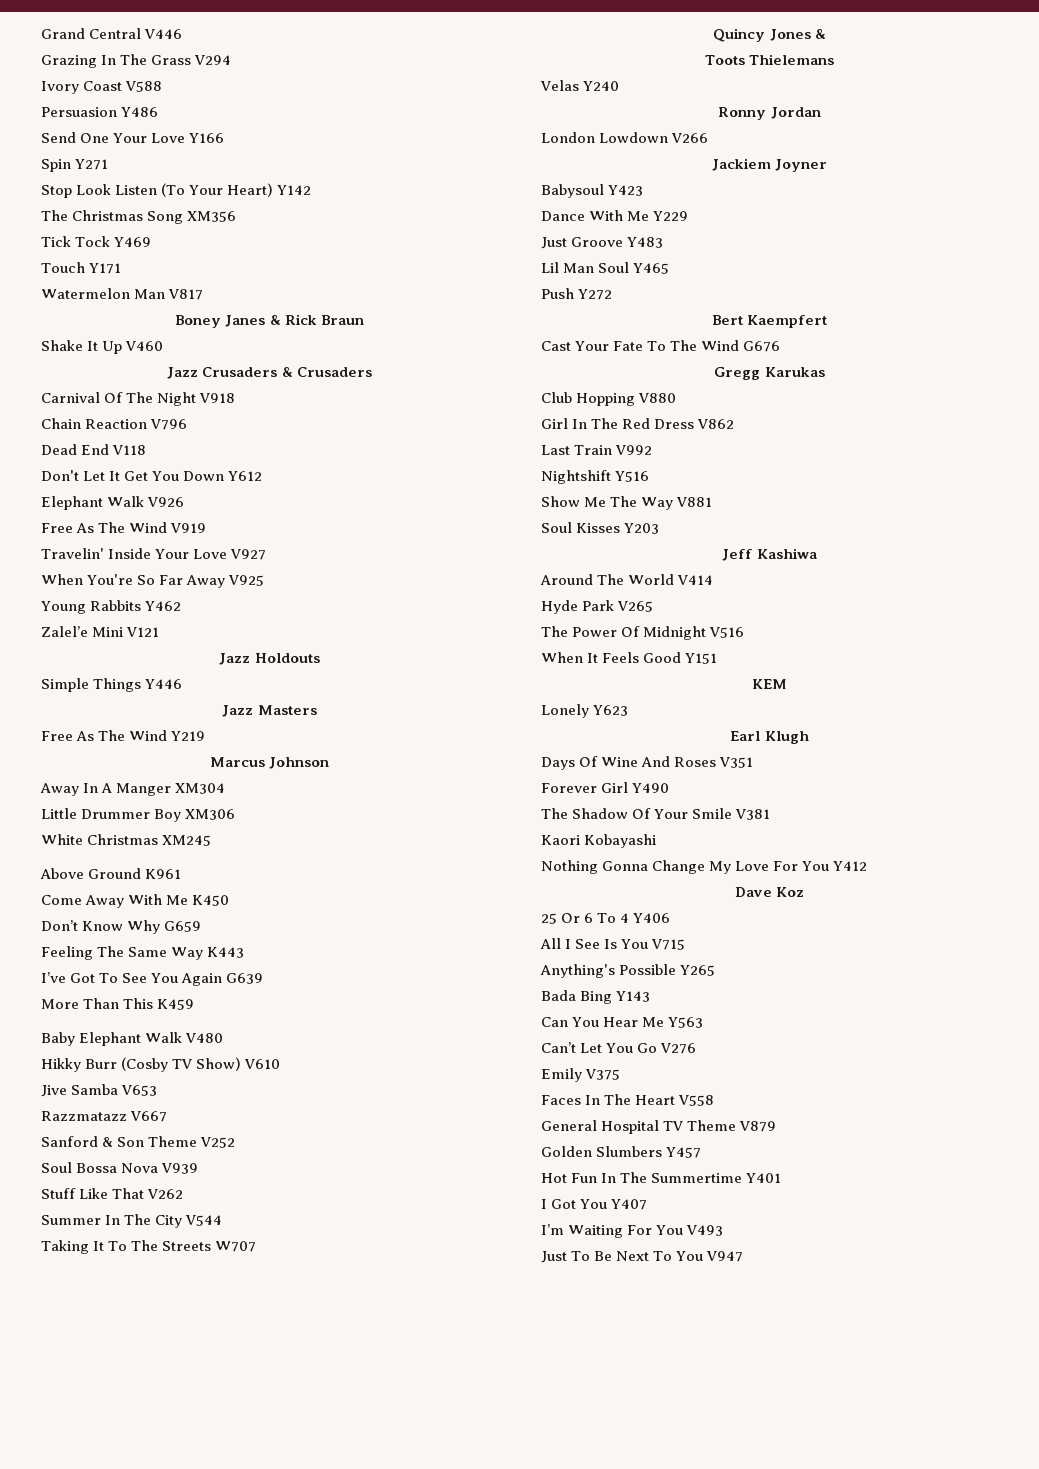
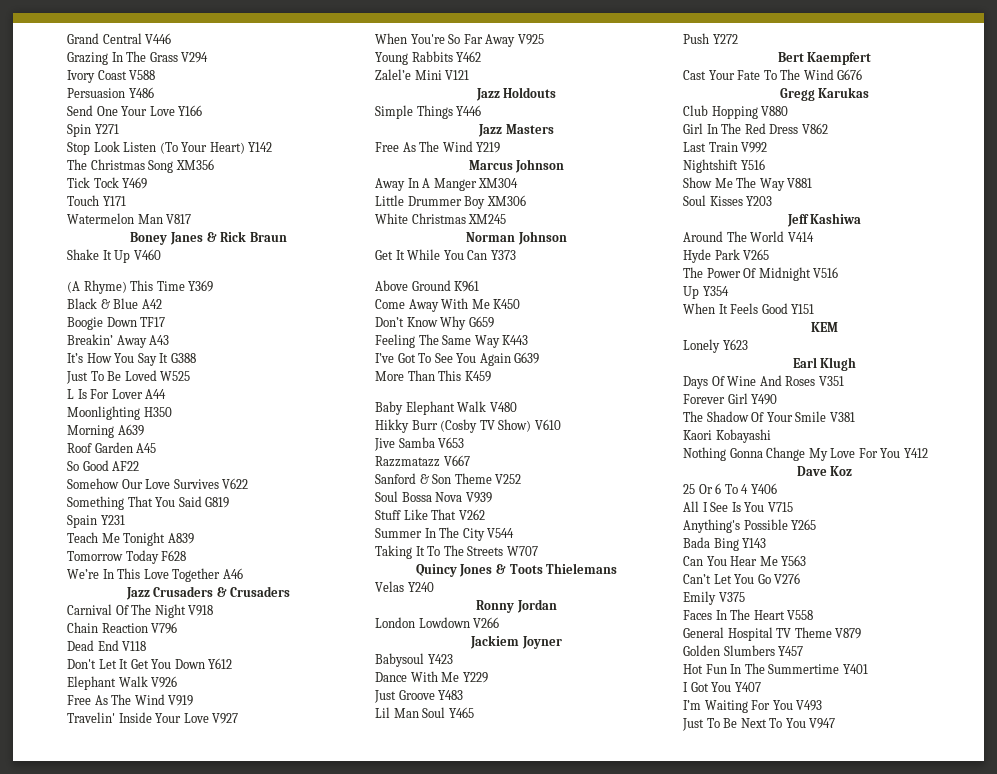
+ (A Rhyme) This Time Y369
+ Black & Blue A42
+ Boogie Down TF17
+ Breakin’ Away A43
+ It’s How You Say It G388
+ Just To Be Loved W525
+ L Is For Lover A44
+ Moonlighting H350
+ Morning A639
+ Roof Garden A45
+ So Good AF22
+ Somehow Our Love Survives V622
+ Something That You Said G819
+ Spain Y231
+ Teach Me Tonight A839
+ Tomorrow Today F628
+ We’re In This Love Together A46
+ Norman Johnson
+ Get It While You Can Y373
- Quincy Jones &
- Toots Thielemans
+ Quincy Jones & Toots Thielemans
+ Up Y354

